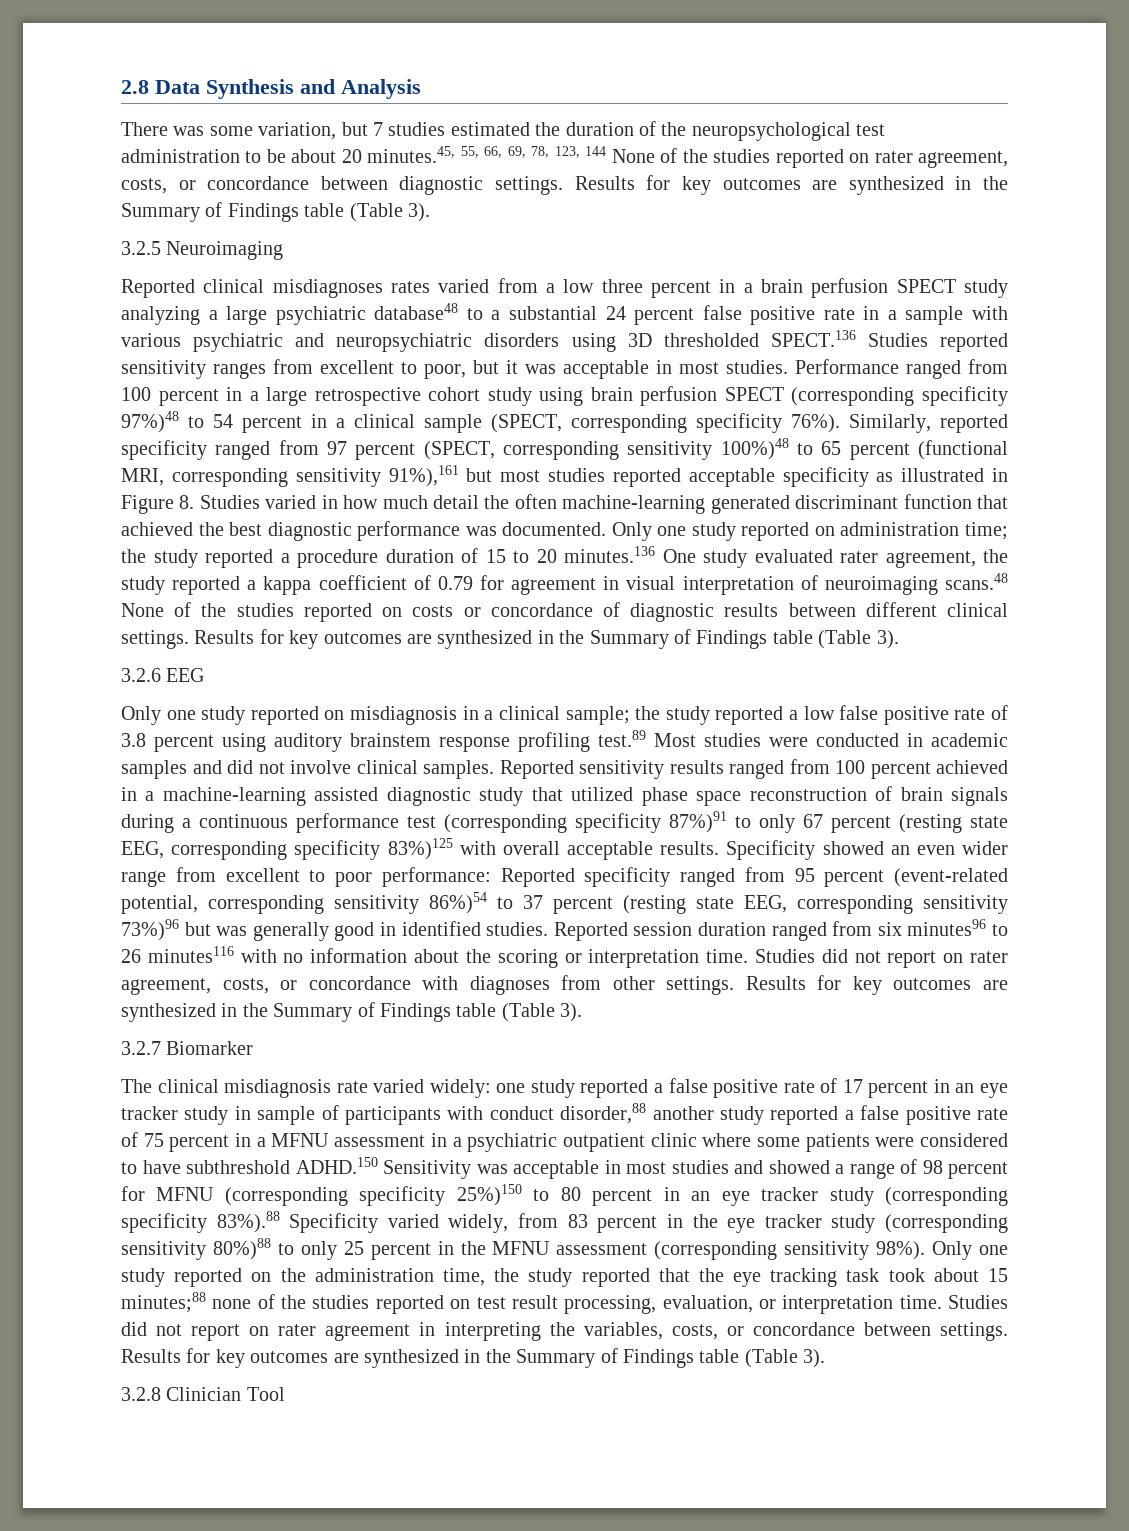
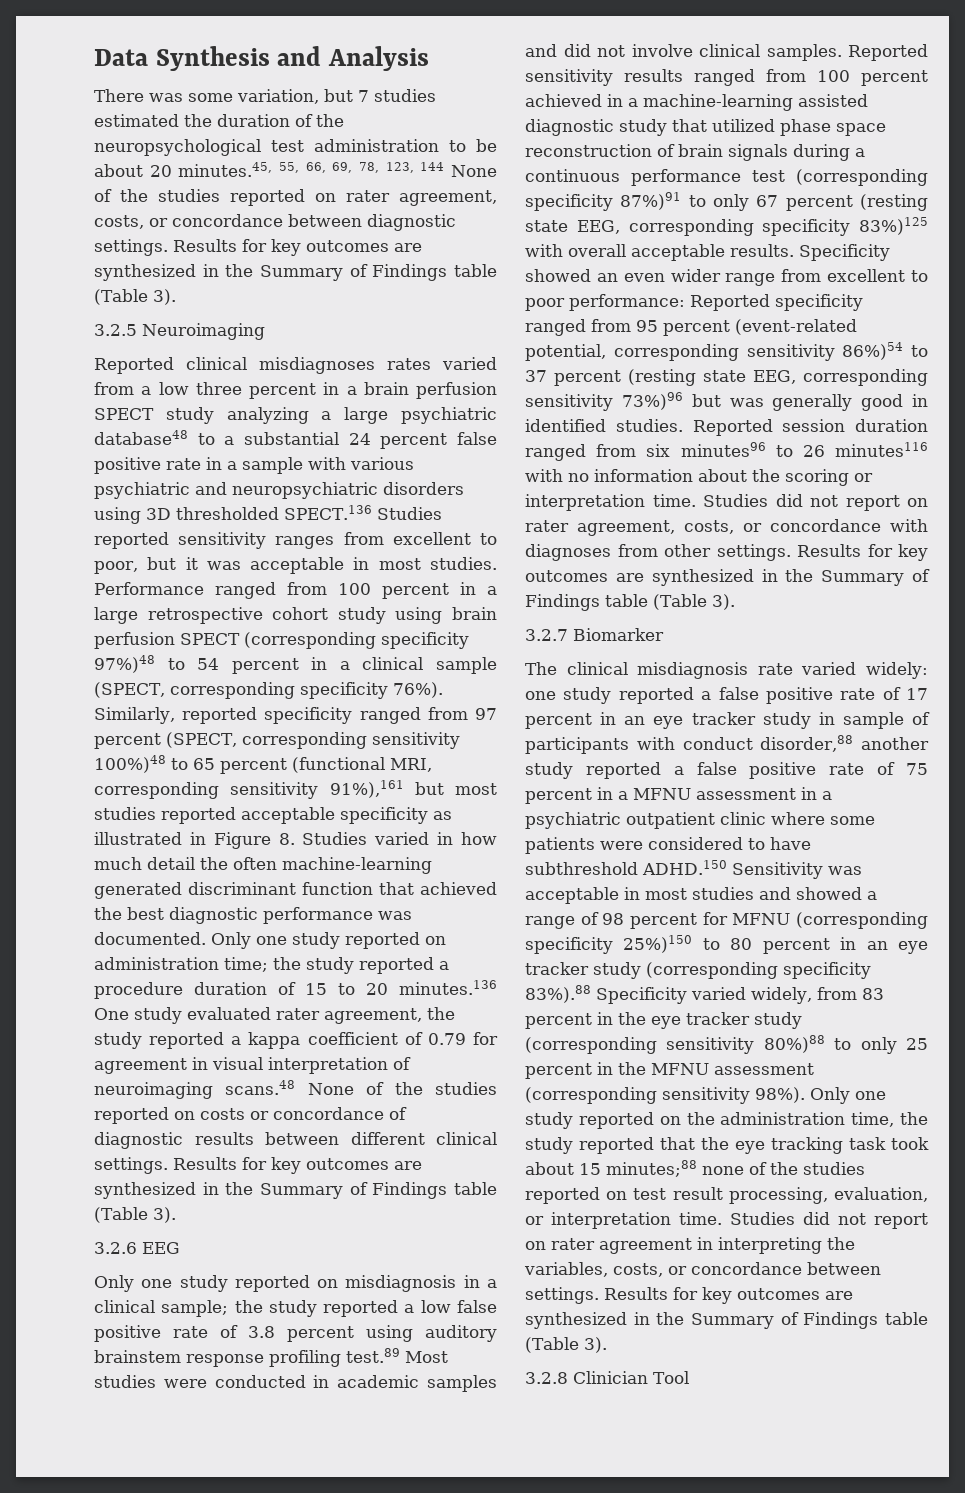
- 2.8 Data Synthesis and Analysis
+ Data Synthesis and Analysis

